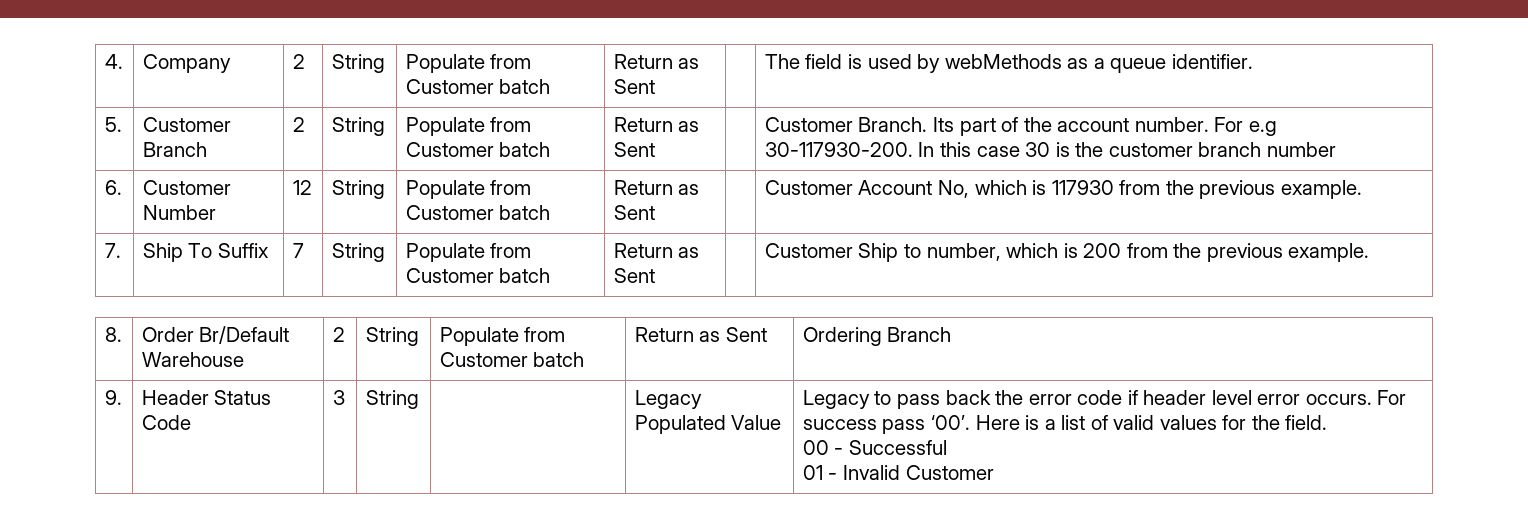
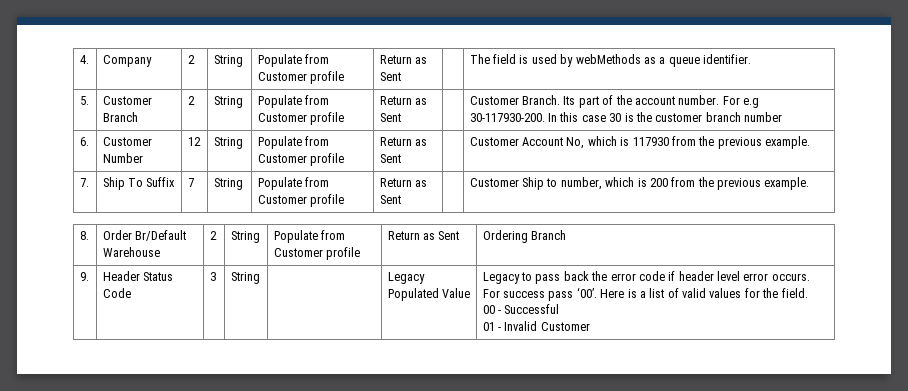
- 4. | Company | 2 | String | Populate from Customer batch | Return as Sent | | The field is used by webMethods as a queue identifier.
+ 4. | Company | 2 | String | Populate from Customer profile | Return as Sent | | The field is used by webMethods as a queue identifier.
- 5. | Customer Branch | 2 | String | Populate from Customer batch | Return as Sent | | Customer Branch. Its part of the account number. For e.g 30-117930-200. In this case 30 is the customer branch number
+ 5. | Customer Branch | 2 | String | Populate from Customer profile | Return as Sent | | Customer Branch. Its part of the account number. For e.g 30-117930-200. In this case 30 is the customer branch number
- 6. | Customer Number | 12 | String | Populate from Customer batch | Return as Sent | | Customer Account No, which is 117930 from the previous example.
+ 6. | Customer Number | 12 | String | Populate from Customer profile | Return as Sent | | Customer Account No, which is 117930 from the previous example.
- 7. | Ship To Suffix | 7 | String | Populate from Customer batch | Return as Sent | | Customer Ship to number, which is 200 from the previous example.
+ 7. | Ship To Suffix | 7 | String | Populate from Customer profile | Return as Sent | | Customer Ship to number, which is 200 from the previous example.
- 8. | Order Br/Default Warehouse | 2 | String | Populate from Customer batch | Return as Sent | Ordering Branch
+ 8. | Order Br/Default Warehouse | 2 | String | Populate from Customer profile | Return as Sent | Ordering Branch

